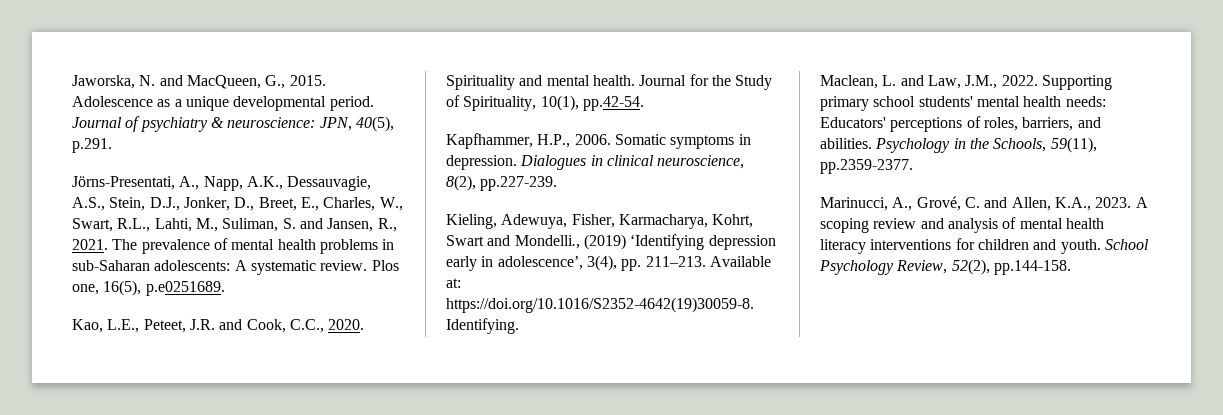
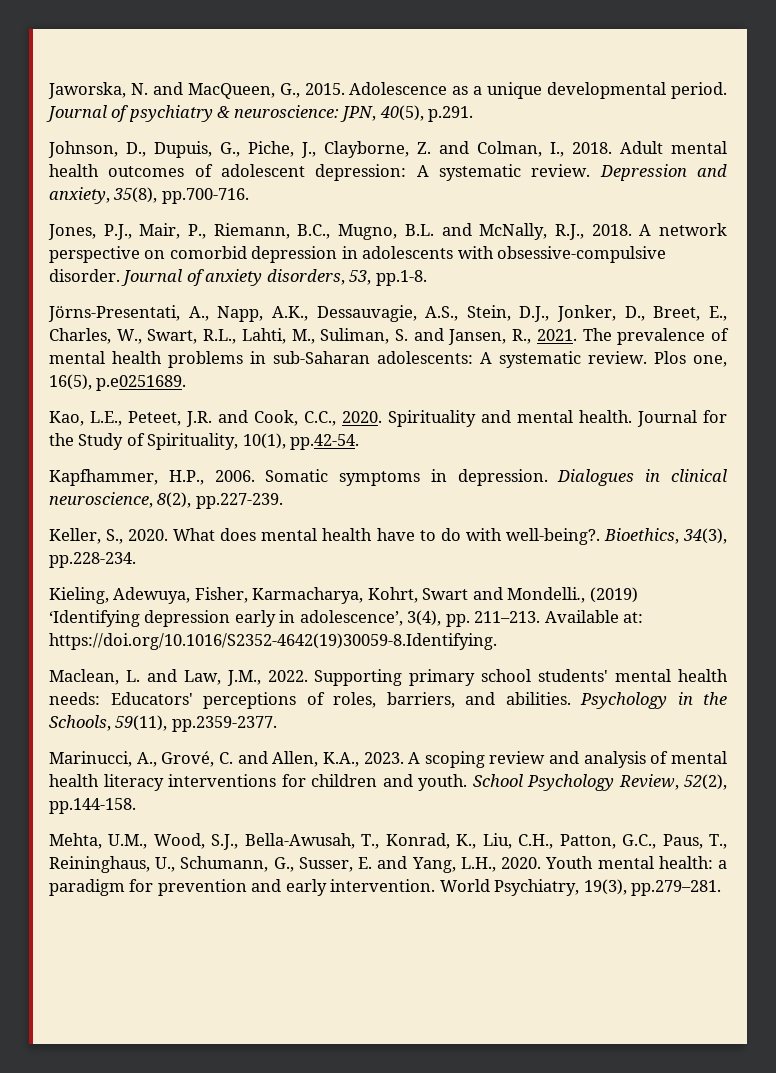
+ Johnson, D., Dupuis, G., Piche, J., Clayborne, Z. and Colman, I., 2018. Adult mental health outcomes of adolescent depression: A systematic review. Depression and anxiety, 35(8), pp.700-716.
+ Jones, P.J., Mair, P., Riemann, B.C., Mugno, B.L. and McNally, R.J., 2018. A network perspective on comorbid depression in adolescents with obsessive-compulsive disorder. Journal of anxiety disorders, 53, pp.1-8.
+ Keller, S., 2020. What does mental health have to do with well‐being?. Bioethics, 34(3), pp.228-234.
+ Mehta, U.M., Wood, S.J., Bella-Awusah, T., Konrad, K., Liu, C.H., Patton, G.C., Paus, T., Reininghaus, U., Schumann, G., Susser, E. and Yang, L.H., 2020. Youth mental health: a paradigm for prevention and early intervention. World Psychiatry, 19(3), pp.279–281.

